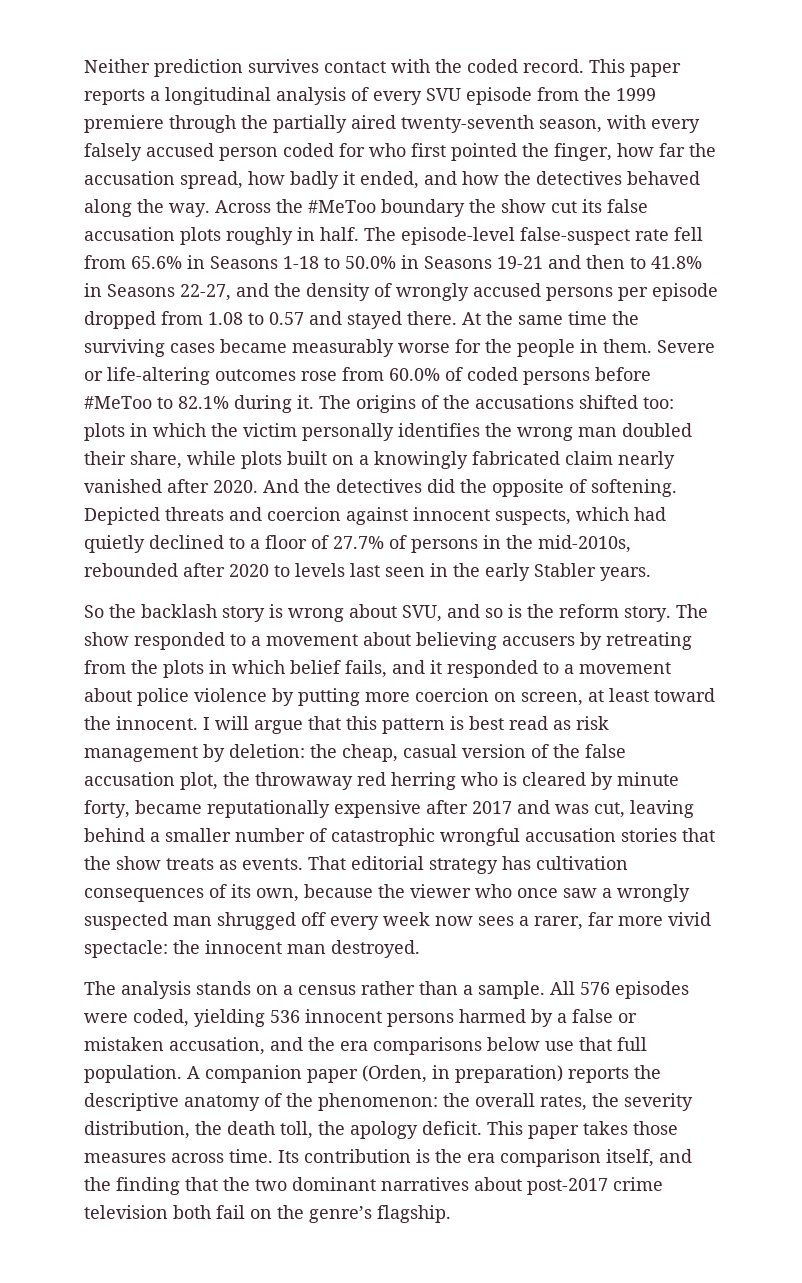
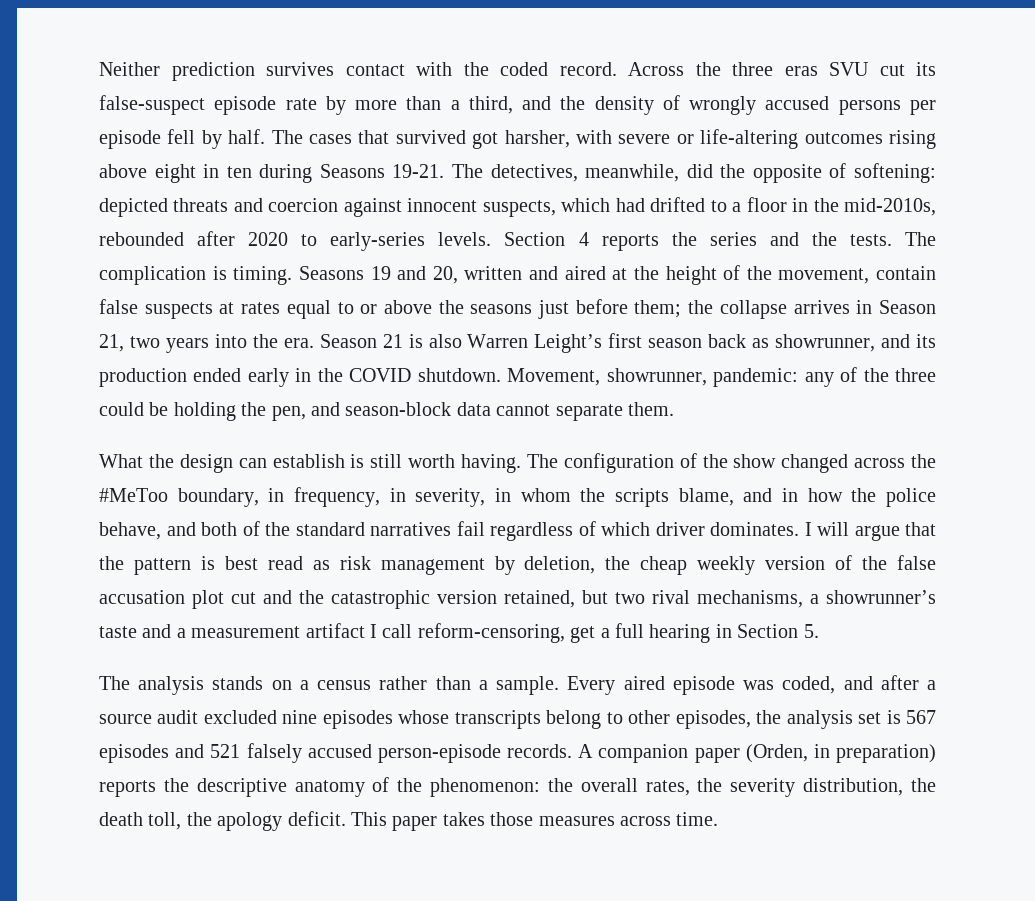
- This paper reports a longitudinal analysis of every SVU episode from the 1999 premiere through the partially aired twenty-seventh season, with every falsely accused person coded for who first pointed the finger, how far the accusation spread, how badly it ended, and how the detectives behaved along the way. Across the #MeToo boundary the show cut its false accusation plots roughly in half. The episode-level false-suspect rate fell from 65.6% in Seasons 1-18 to 50.0% in Seasons 19-21 and then to 41.8% in Seasons 22-27, and the density of wrongly accused persons per episode dropped from 1.08 to 0.57 and stayed there. At the same time the surviving cases became measurably worse for the people in them. Severe or life-altering outcomes rose from 60.0% of coded persons before #MeToo to 82.1% during it. The origins of the accusations shifted too: plots in which the victim personally identifies the wrong man doubled their share, while plots built on a knowingly fabricated claim nearly vanished after 2020. And the detectives did the opposite of softening. Depicted threats and coercion against innocent suspects, which had quietly declined to a floor of 27.7% of persons in the mid-2010s, rebounded after 2020 to levels last seen in the early Stabler years.
- So the backlash story is wrong about SVU, and so is the reform story. The show responded to a movement about believing accusers by retreating from the plots in which belief fails, and it responded to a movement about police violence by putting more coercion on screen, at least toward the innocent.
+ Across the three eras SVU cut its false-suspect episode rate by more than a third, and the density of wrongly accused persons per episode fell by half. The cases that survived got harsher, with severe or life-altering outcomes rising above eight in ten during Seasons 19-21. The detectives, meanwhile, did the opposite of softening: depicted threats and coercion against innocent suspects, which had drifted to a floor in the mid-2010s, rebounded after 2020 to early-series levels. Section 4 reports the series and the tests. The complication is timing. Seasons 19 and 20, written and aired at the height of the movement, contain false suspects at rates equal to or above the seasons just before them; the collapse arrives in Season 21, two years into the era. Season 21 is also Warren Leight’s first season back as showrunner, and its production ended early in the COVID shutdown. Movement, showrunner, pandemic: any of the three could be holding the pen, and season-block data cannot separate them.
+ What the design can establish is still worth having. The configuration of the show changed across the #MeToo boundary, in frequency, in severity, in whom the scripts blame, and in how the police behave, and both of the standard narratives fail regardless of which driver dominates.
- I will argue that this pattern is best read as risk management by deletion: the cheap, casual version of the false accusation plot, the throwaway red herring who is cleared by minute forty, became reputationally expensive after 2017 and was cut, leaving behind a smaller number of catastrophic wrongful accusation stories that the show treats as events. That editorial strategy has cultivation consequences of its own, because the viewer who once saw a wrongly suspected man shrugged off every week now sees a rarer, far more vivid spectacle: the innocent man destroyed.
+ I will argue that the pattern is best read as risk management by deletion, the cheap weekly version of the false accusation plot cut and the catastrophic version retained, but two rival mechanisms, a showrunner’s taste and a measurement artifact I call reform-censoring, get a full hearing in Section 5.
- All 576 episodes were coded, yielding 536 innocent persons harmed by a false or mistaken accusation, and the era comparisons below use that full population.
+ Every aired episode was coded, and after a source audit excluded nine episodes whose transcripts belong to other episodes, the analysis set is 567 episodes and 521 falsely accused person-episode records.
- Its contribution is the era comparison itself, and the finding that the two dominant narratives about post-2017 crime television both fail on the genre’s flagship.

